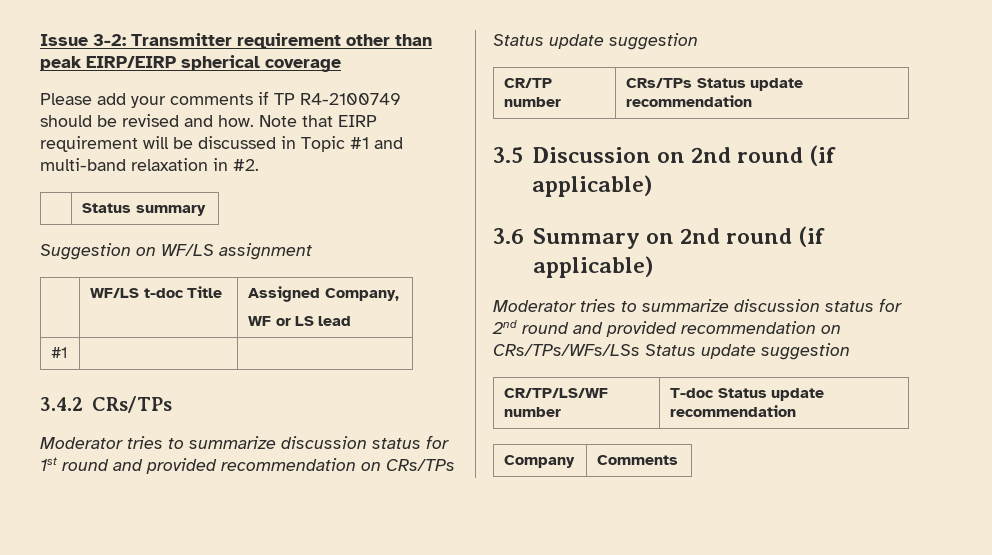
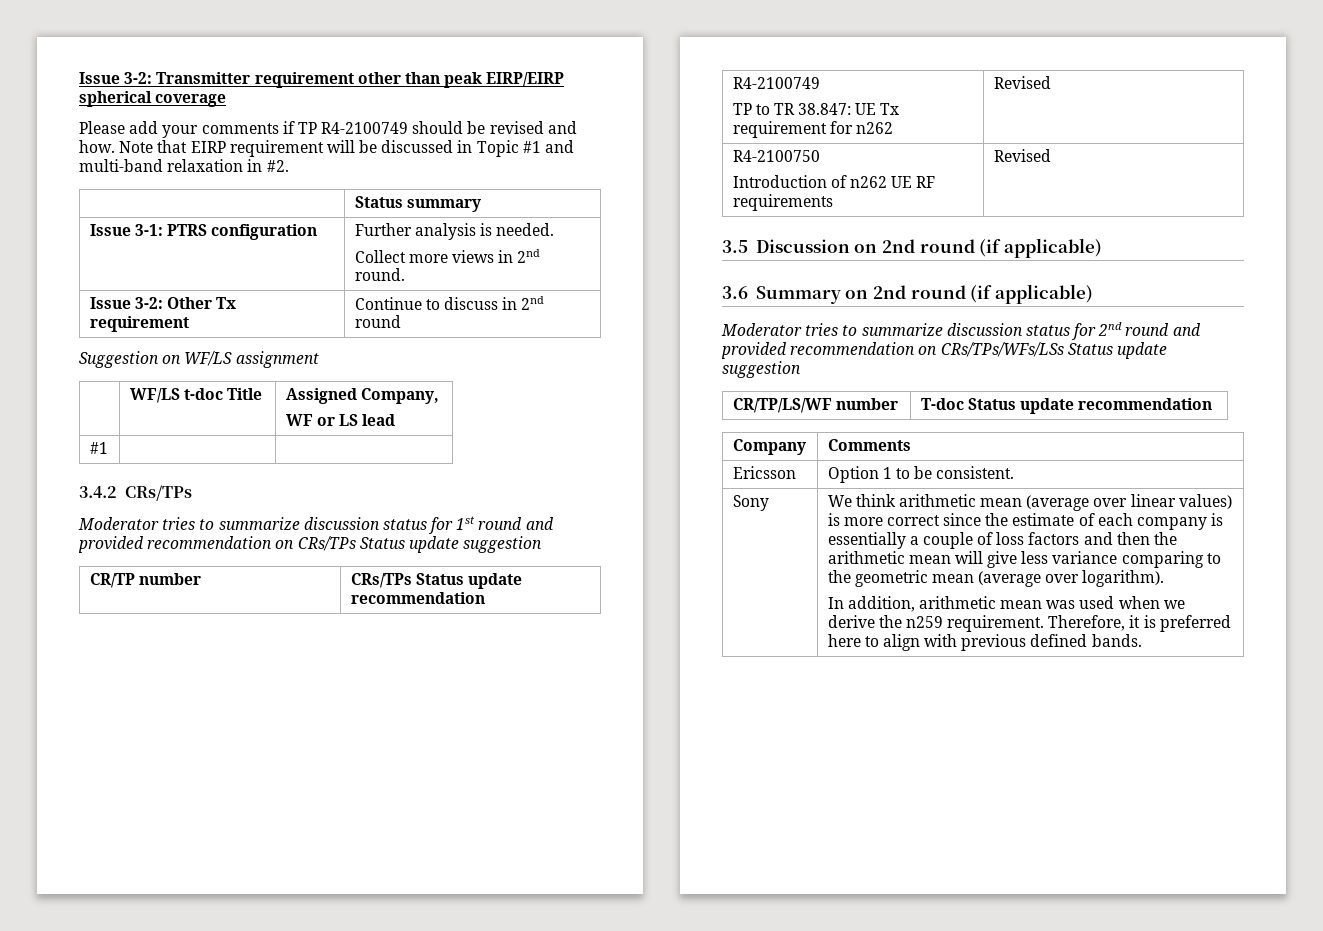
+ Issue 3-1: PTRS configuration | Further analysis is needed.
+ Collect more views in 2nd round.
+ Issue 3-2: Other Tx requirement | Continue to discuss in 2nd round
  CR/TP number | CRs/TPs Status update recommendation
+ R4-2100749
+ TP to TR 38.847: UE Tx requirement for n262 | Revised
+ R4-2100750
+ Introduction of n262 UE RF requirements | Revised
+ Ericsson | Option 1 to be consistent.
+ Sony | We think arithmetic mean (average over linear values) is more correct since the estimate of each company is essentially a couple of loss factors and then the arithmetic mean will give less variance comparing to the geometric mean (average over logarithm).
+ In addition, arithmetic mean was used when we derive the n259 requirement. Therefore, it is preferred here to align with previous defined bands.

